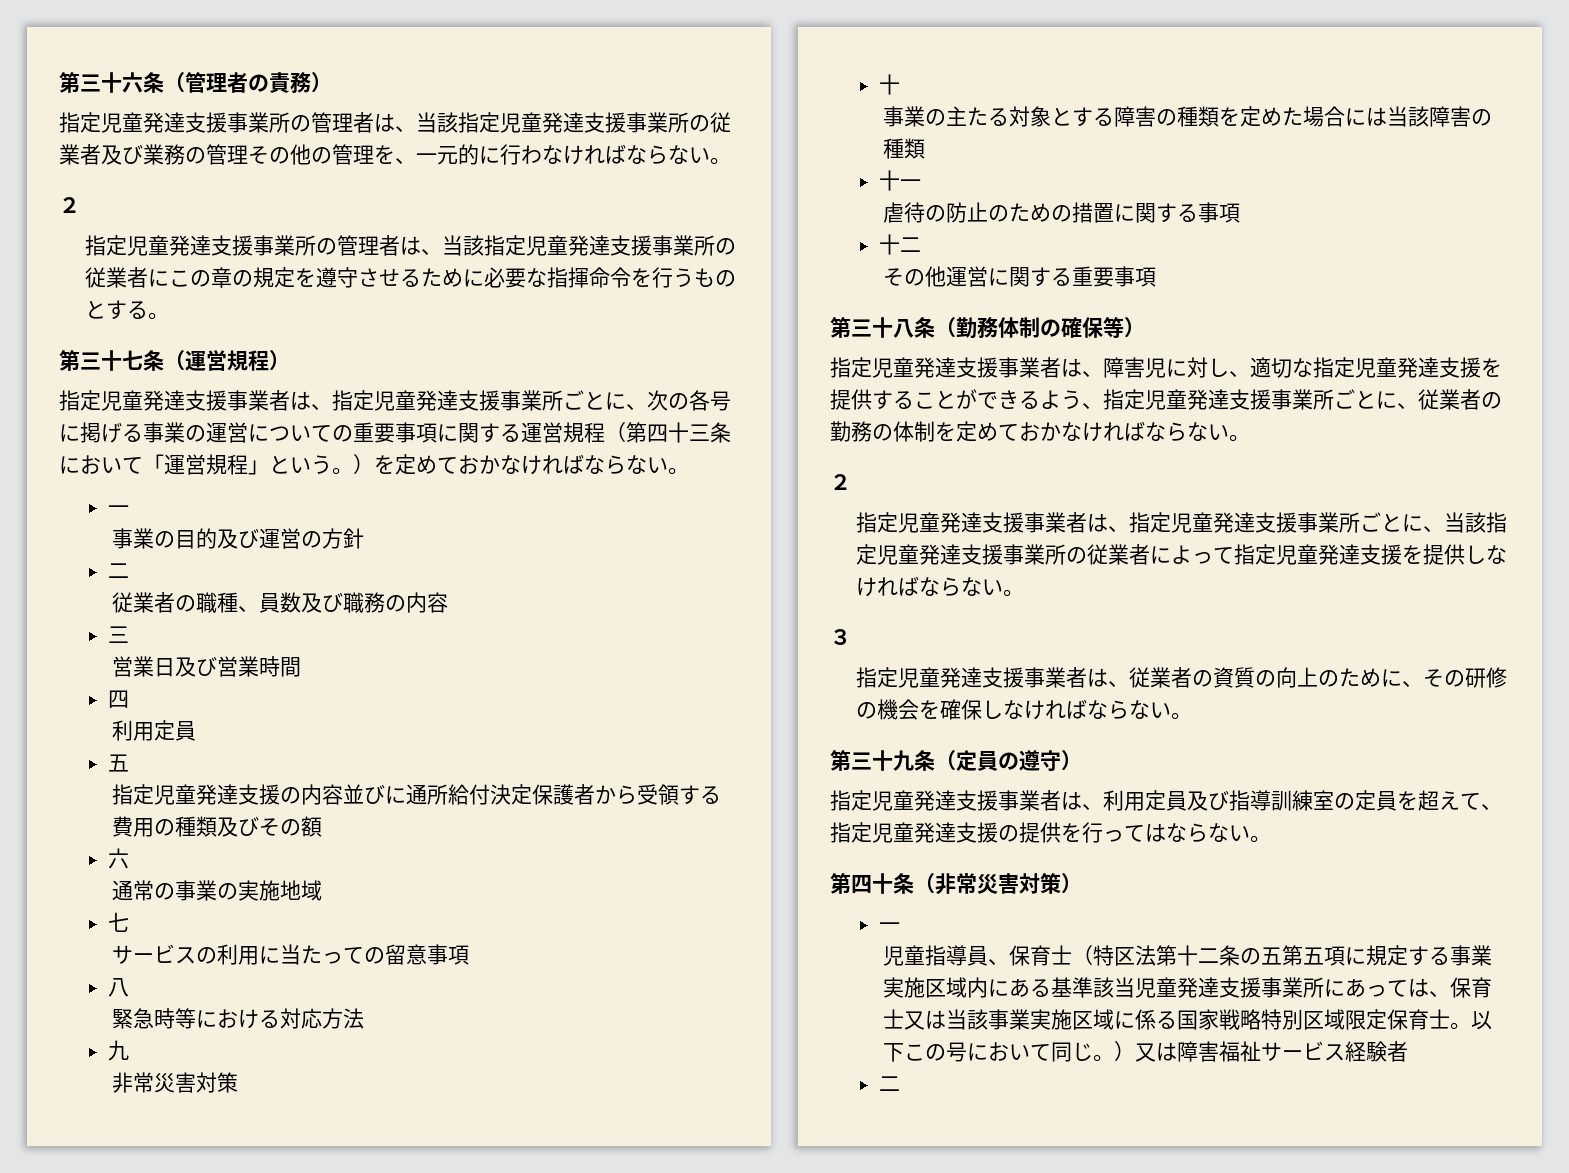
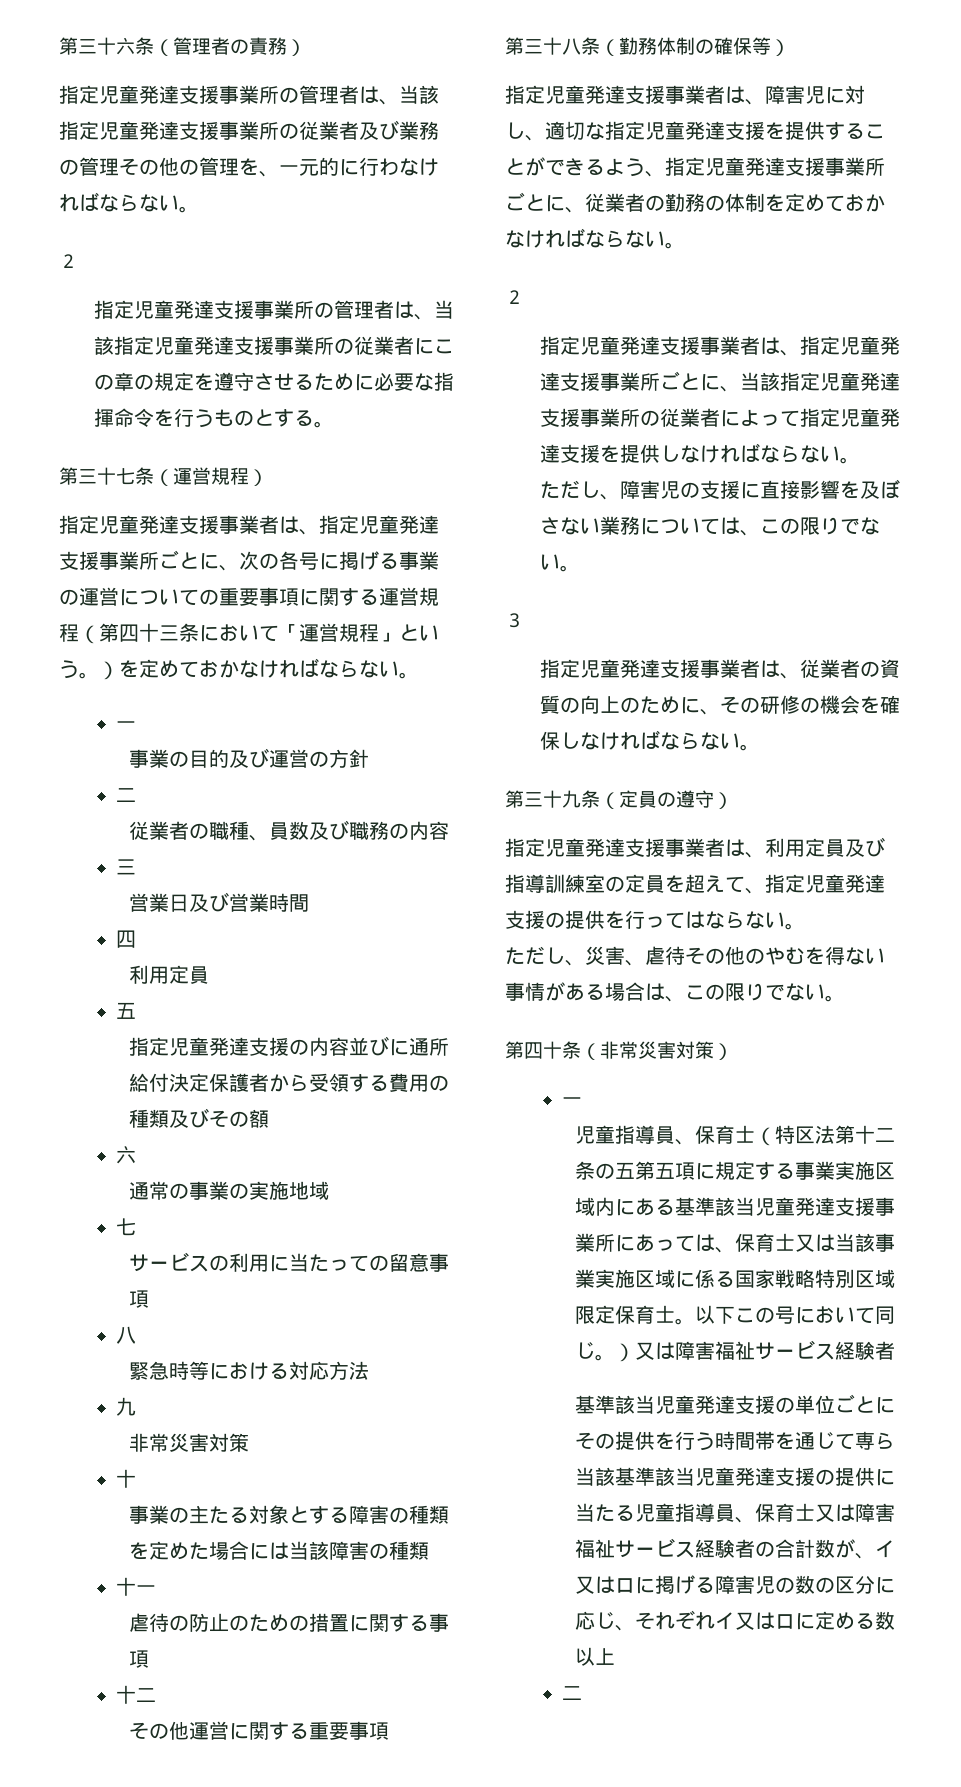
+ ただし、障害児の支援に直接影響を及ぼさない業務については、この限りでない。
+ ただし、災害、虐待その他のやむを得ない事情がある場合は、この限りでない。
+ 基準該当児童発達支援の単位ごとにその提供を行う時間帯を通じて専ら当該基準該当児童発達支援の提供に当たる児童指導員、保育士又は障害福祉サービス経験者の合計数が、イ又はロに掲げる障害児の数の区分に応じ、それぞれイ又はロに定める数以上

